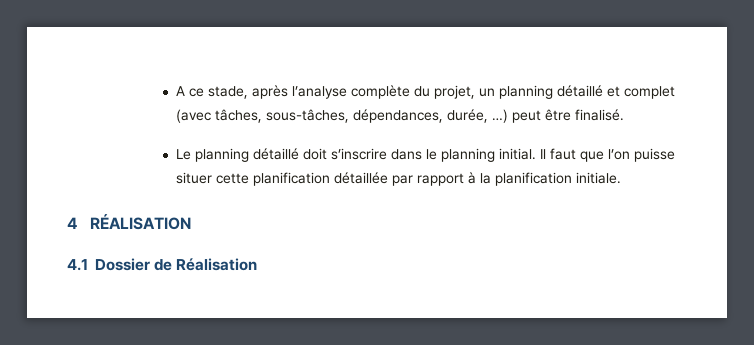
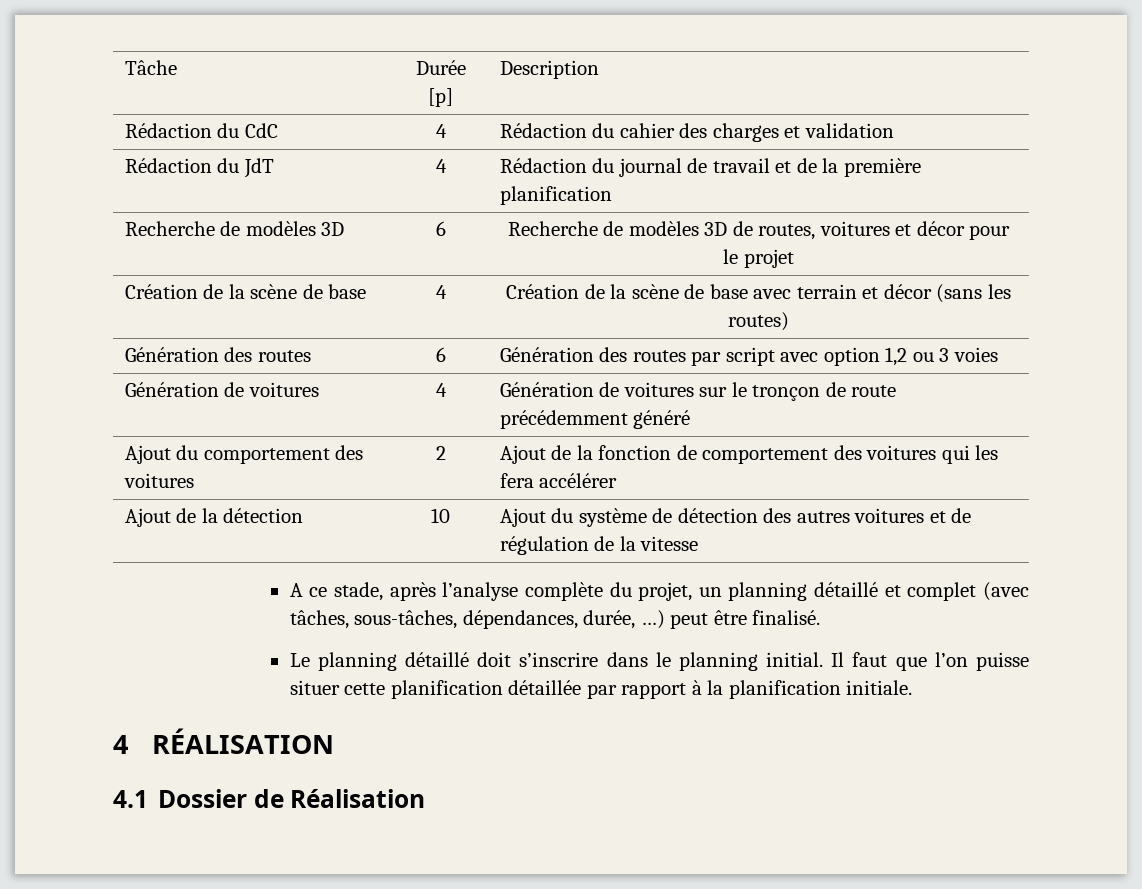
+ Tâche | Durée [p] | Description
+ Rédaction du CdC | 4 | Rédaction du cahier des charges et validation
+ Rédaction du JdT | 4 | Rédaction du journal de travail et de la première planification
+ Recherche de modèles 3D | 6 | Recherche de modèles 3D de routes, voitures et décor pour le projet
+ Création de la scène de base | 4 | Création de la scène de base avec terrain et décor (sans les routes)
+ Génération des routes | 6 | Génération des routes par script avec option 1,2 ou 3 voies
+ Génération de voitures | 4 | Génération de voitures sur le tronçon de route précédemment généré
+ Ajout du comportement des voitures | 2 | Ajout de la fonction de comportement des voitures qui les fera accélérer
+ Ajout de la détection | 10 | Ajout du système de détection des autres voitures et de régulation de la vitesse

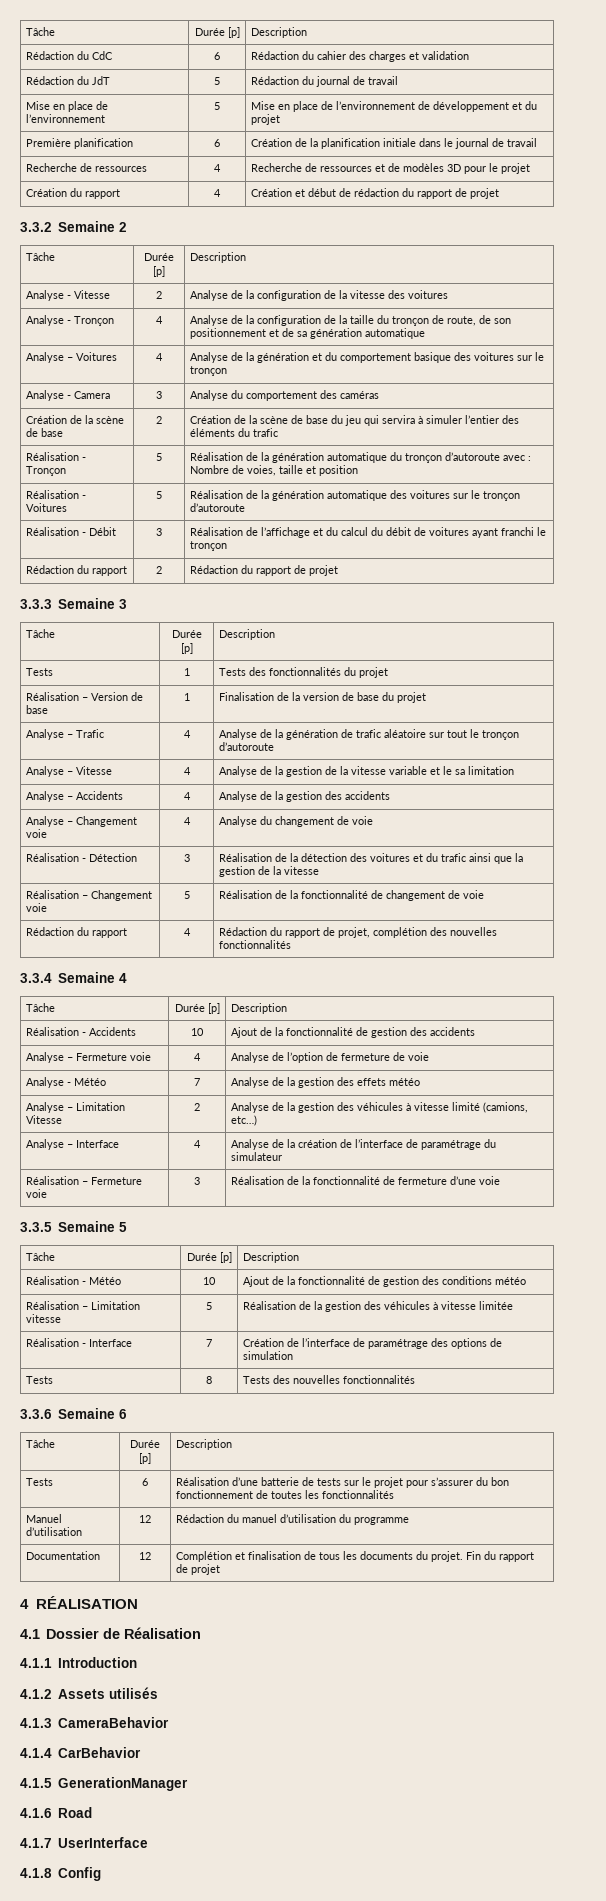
- Rédaction du CdC | 4 | Rédaction du cahier des charges et validation
+ Rédaction du CdC | 6 | Rédaction du cahier des charges et validation
- Rédaction du JdT | 4 | Rédaction du journal de travail et de la première planification
- Recherche de modèles 3D | 6 | Recherche de modèles 3D de routes, voitures et décor pour le projet
+ Rédaction du JdT | 5 | Rédaction du journal de travail
+ Mise en place de l’environnement | 5 | Mise en place de l’environnement de développement et du projet
+ Première planification | 6 | Création de la planification initiale dans le journal de travail
+ Recherche de ressources | 4 | Recherche de ressources et de modèles 3D pour le projet
+ Création du rapport | 4 | Création et début de rédaction du rapport de projet
+ 3.3.2 Semaine 2
+ Tâche | Durée [p] | Description
+ Analyse - Vitesse | 2 | Analyse de la configuration de la vitesse des voitures
+ Analyse - Tronçon | 4 | Analyse de la configuration de la taille du tronçon de route, de son positionnement et de sa génération automatique
+ Analyse – Voitures | 4 | Analyse de la génération et du comportement basique des voitures sur le tronçon
+ Analyse - Camera | 3 | Analyse du comportement des caméras
- Création de la scène de base | 4 | Création de la scène de base avec terrain et décor (sans les routes)
- Génération des routes | 6 | Génération des routes par script avec option 1,2 ou 3 voies
- Génération de voitures | 4 | Génération de voitures sur le tronçon de route précédemment généré
- Ajout du comportement des voitures | 2 | Ajout de la fonction de comportement des voitures qui les fera accélérer
- Ajout de la détection | 10 | Ajout du système de détection des autres voitures et de régulation de la vitesse
- A ce stade, après l’analyse complète du projet, un planning détaillé et complet (avec tâches, sous-tâches, dépendances, durée, …) peut être finalisé.
- Le planning détaillé doit s’inscrire dans le planning initial. Il faut que l’on puisse situer cette planification détaillée par rapport à la planification initiale.
+ Création de la scène de base | 2 | Création de la scène de base du jeu qui servira à simuler l’entier des éléments du trafic
+ Réalisation - Tronçon | 5 | Réalisation de la génération automatique du tronçon d’autoroute avec : Nombre de voies, taille et position
+ Réalisation - Voitures | 5 | Réalisation de la génération automatique des voitures sur le tronçon d’autoroute
+ Réalisation - Débit | 3 | Réalisation de l’affichage et du calcul du débit de voitures ayant franchi le tronçon
+ Rédaction du rapport | 2 | Rédaction du rapport de projet
+ 3.3.3 Semaine 3
+ Tâche | Durée [p] | Description
+ Tests | 1 | Tests des fonctionnalités du projet
+ Réalisation – Version de base | 1 | Finalisation de la version de base du projet
+ Analyse – Trafic | 4 | Analyse de la génération de trafic aléatoire sur tout le tronçon d’autoroute
+ Analyse – Vitesse | 4 | Analyse de la gestion de la vitesse variable et le sa limitation
+ Analyse – Accidents | 4 | Analyse de la gestion des accidents
+ Analyse – Changement voie | 4 | Analyse du changement de voie
+ Réalisation - Détection | 3 | Réalisation de la détection des voitures et du trafic ainsi que la gestion de la vitesse
+ Réalisation – Changement voie | 5 | Réalisation de la fonctionnalité de changement de voie
+ Rédaction du rapport | 4 | Rédaction du rapport de projet, complétion des nouvelles fonctionnalités
+ 3.3.4 Semaine 4
+ Tâche | Durée [p] | Description
+ Réalisation - Accidents | 10 | Ajout de la fonctionnalité de gestion des accidents
+ Analyse – Fermeture voie | 4 | Analyse de l’option de fermeture de voie
+ Analyse - Météo | 7 | Analyse de la gestion des effets météo
+ Analyse – Limitation Vitesse | 2 | Analyse de la gestion des véhicules à vitesse limité (camions, etc…)
+ Analyse – Interface | 4 | Analyse de la création de l’interface de paramétrage du simulateur
+ Réalisation – Fermeture voie | 3 | Réalisation de la fonctionnalité de fermeture d’une voie
+ 3.3.5 Semaine 5
+ Tâche | Durée [p] | Description
+ Réalisation - Météo | 10 | Ajout de la fonctionnalité de gestion des conditions météo
+ Réalisation – Limitation vitesse | 5 | Réalisation de la gestion des véhicules à vitesse limitée
+ Réalisation - Interface | 7 | Création de l’interface de paramétrage des options de simulation
+ Tests | 8 | Tests des nouvelles fonctionnalités
+ 3.3.6 Semaine 6
+ Tâche | Durée [p] | Description
+ Tests | 6 | Réalisation d’une batterie de tests sur le projet pour s’assurer du bon fonctionnement de toutes les fonctionnalités
+ Manuel d’utilisation | 12 | Rédaction du manuel d’utilisation du programme
+ Documentation | 12 | Complétion et finalisation de tous les documents du projet. Fin du rapport de projet
+ 4.1.1 Introduction
+ 4.1.2 Assets utilisés
+ 4.1.3 CameraBehavior
+ 4.1.4 CarBehavior
+ 4.1.5 GenerationManager
+ 4.1.6 Road
+ 4.1.7 UserInterface
+ 4.1.8 Config

